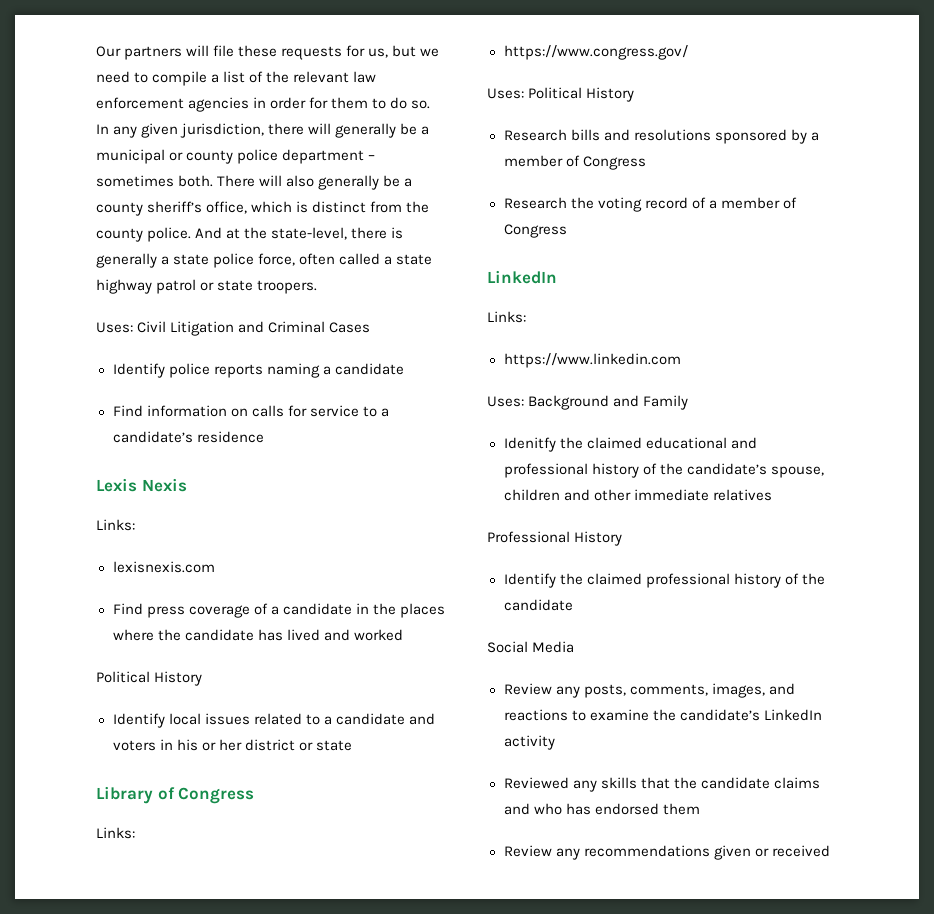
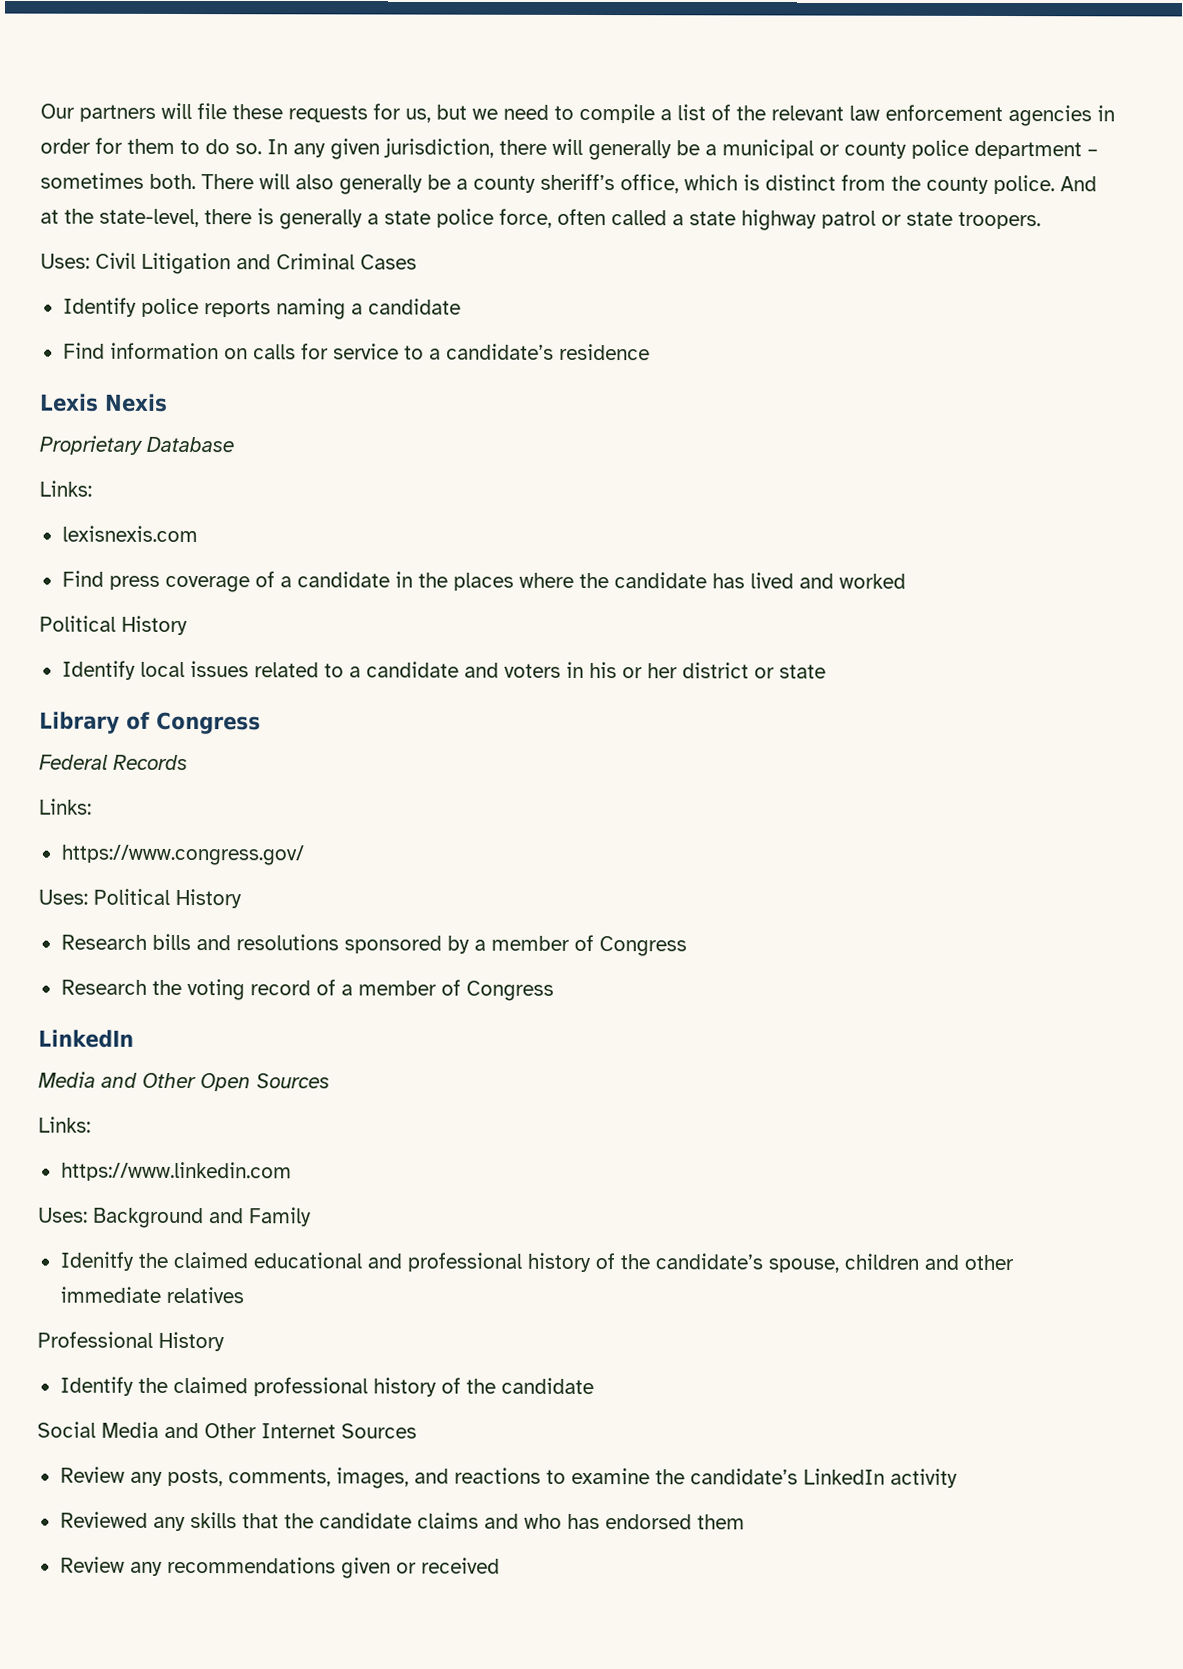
+ Proprietary Database
+ Federal Records
+ Media and Other Open Sources
- Social Media
+ Social Media and Other Internet Sources

